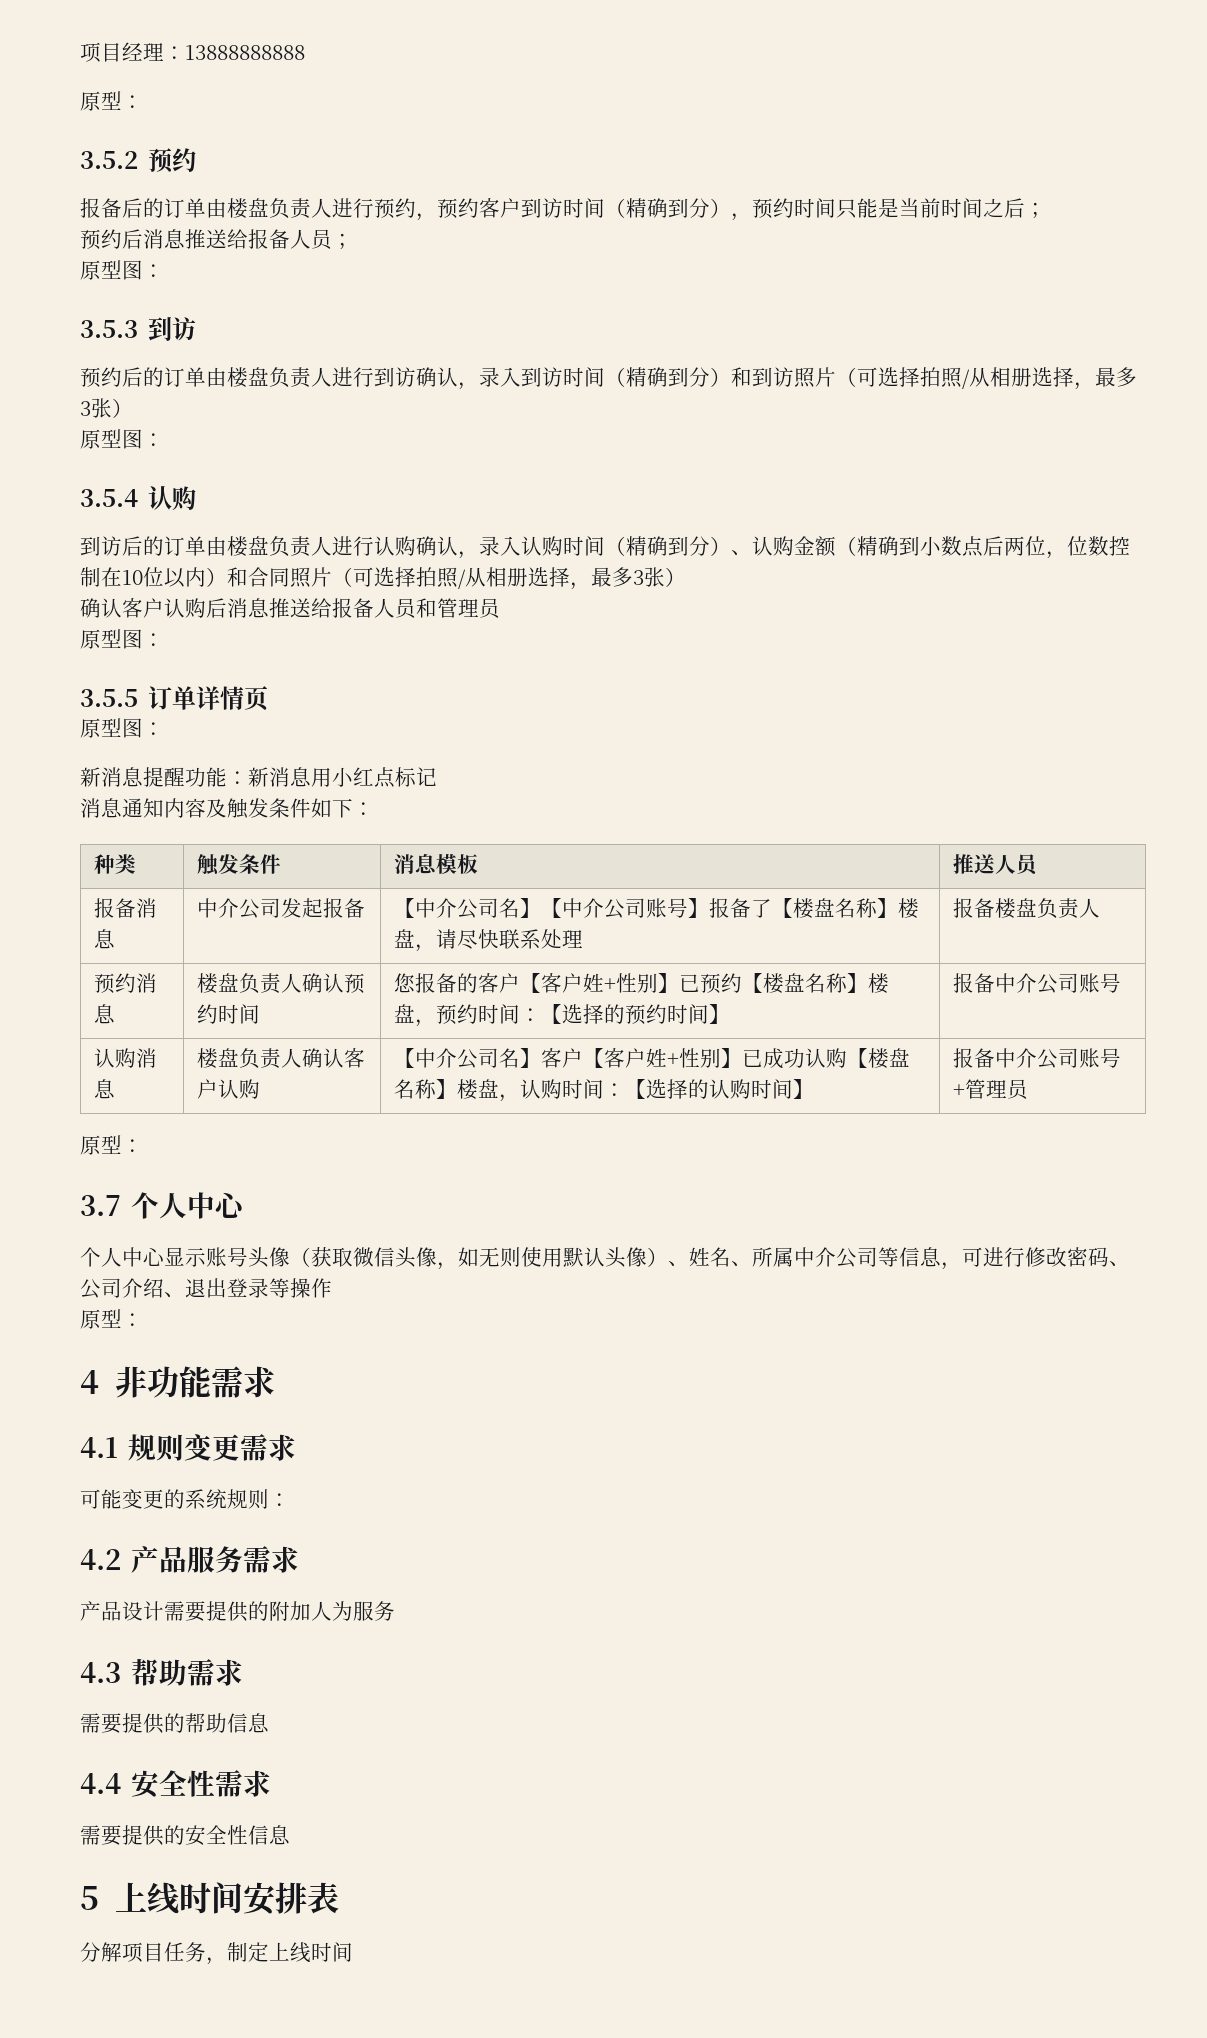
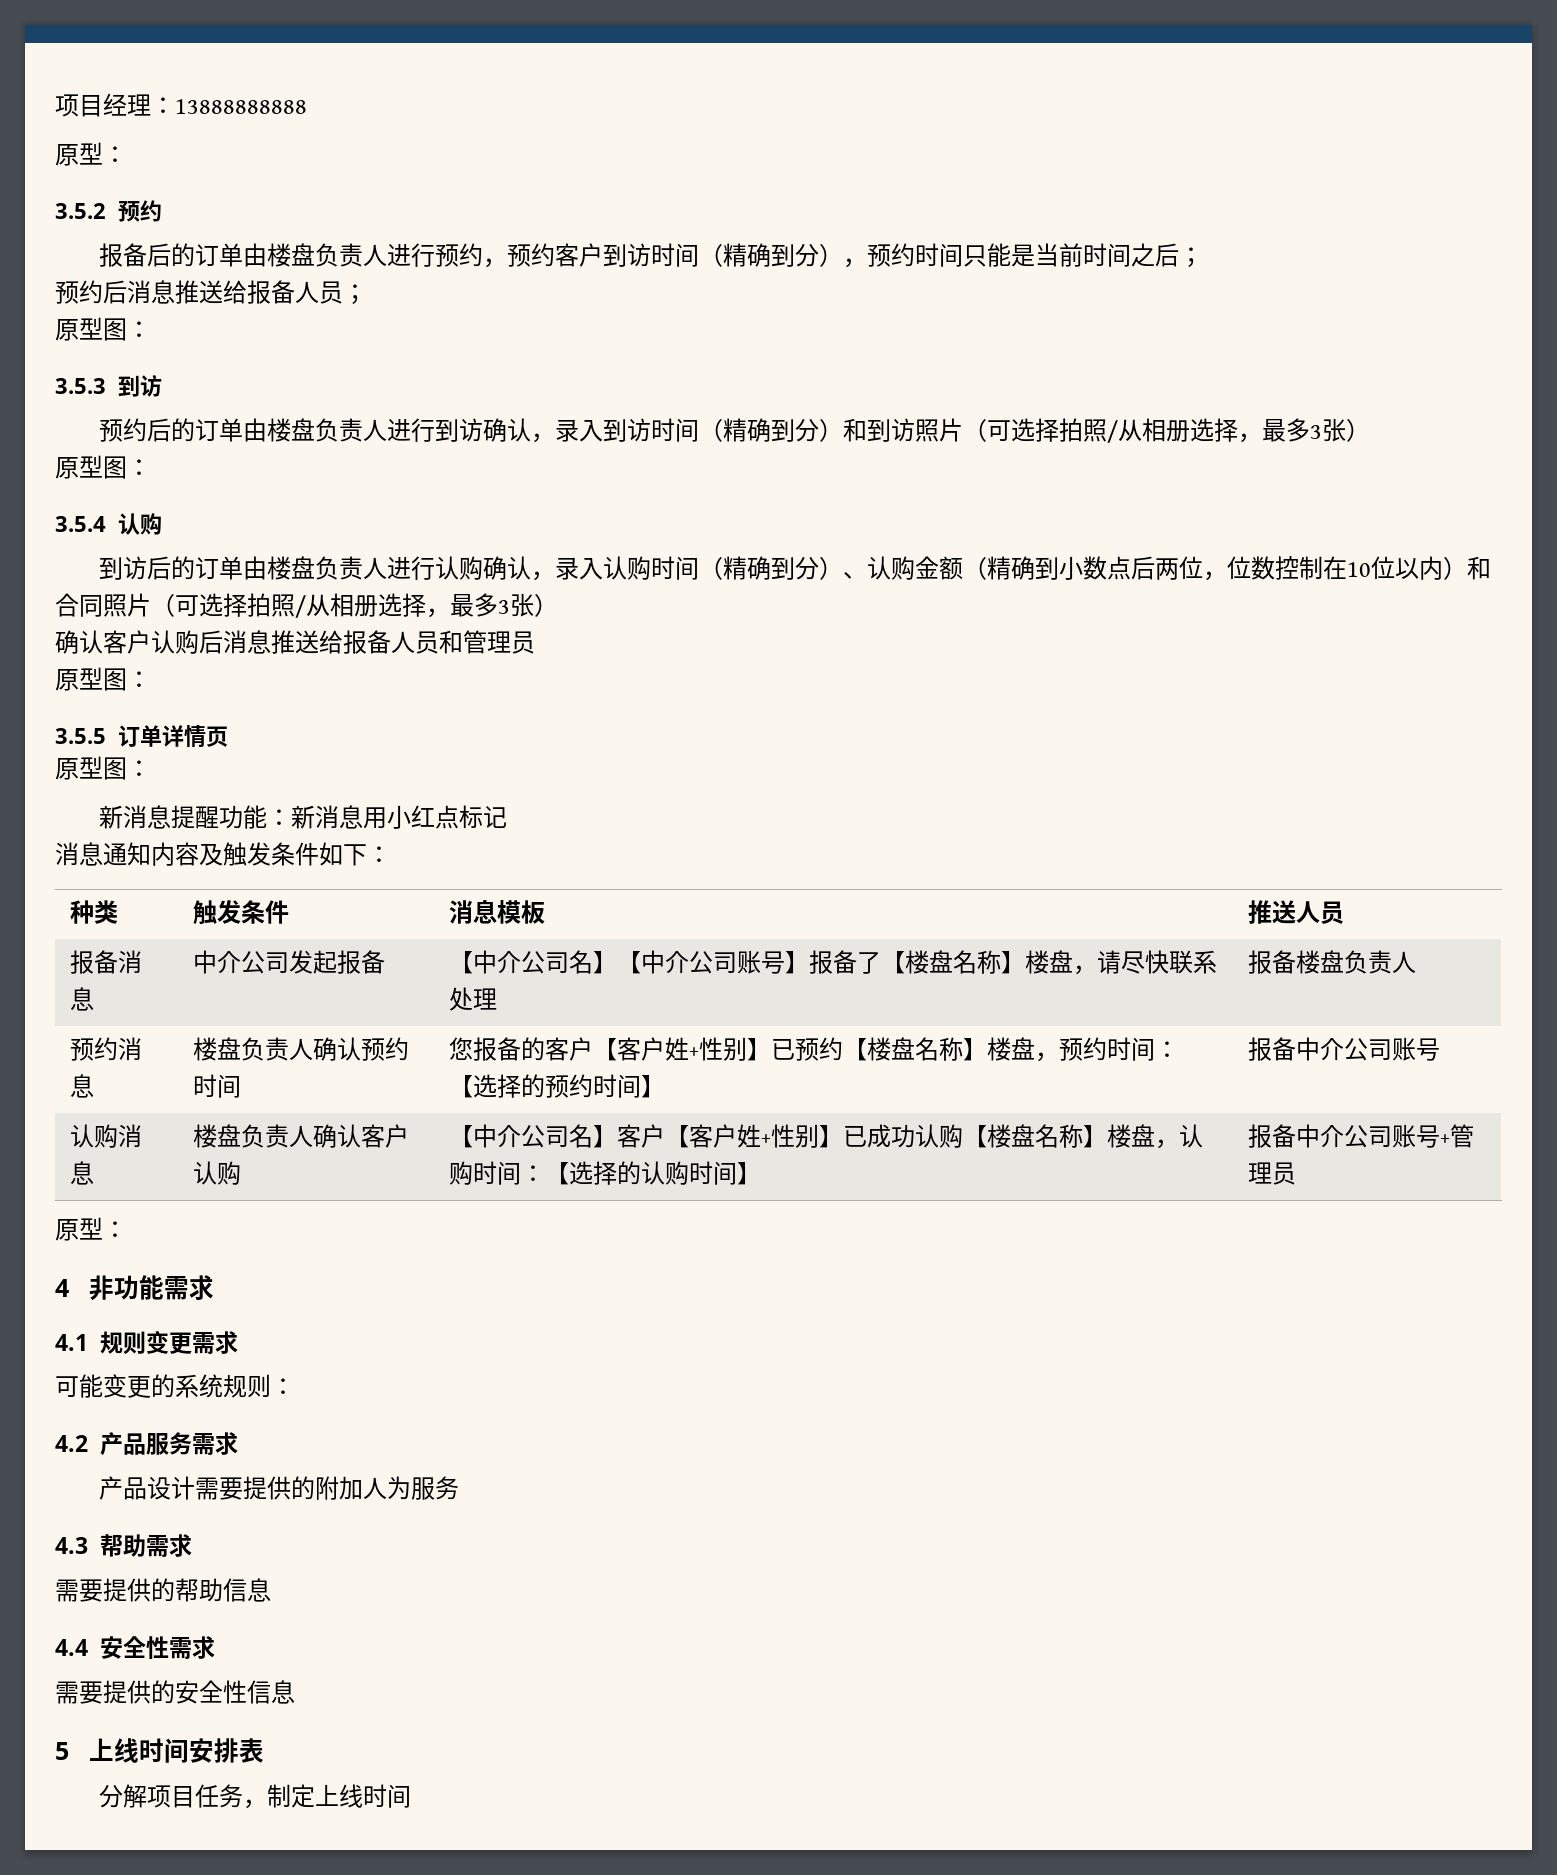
- 3.7个人中心
- 个人中心显示账号头像（获取微信头像，如无则使用默认头像）、姓名、所属中介公司等信息，可进行修改密码、公司介绍、退出登录等操作
- 原型：

